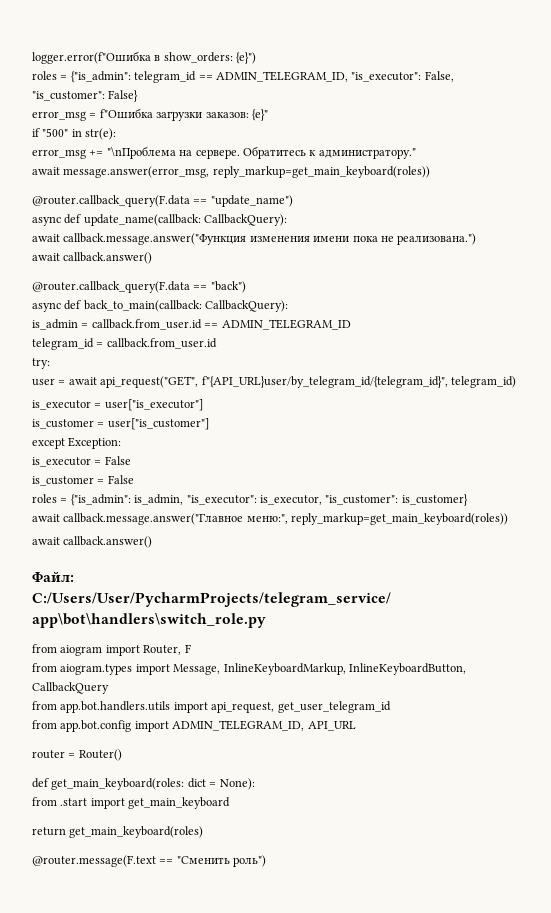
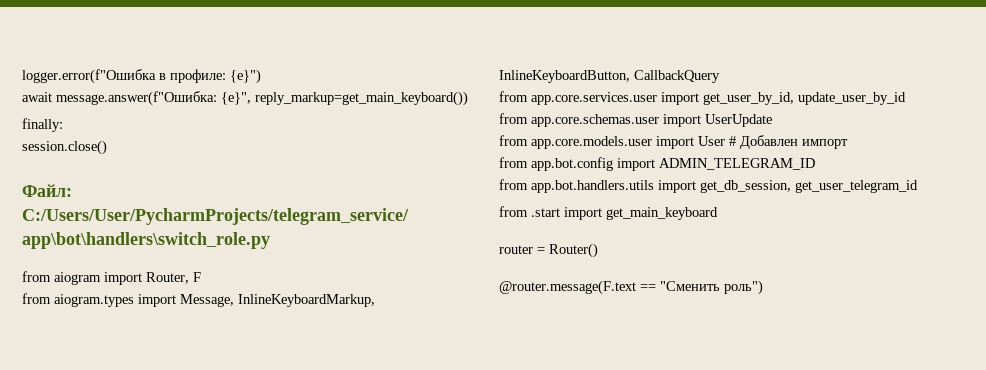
- logger.error(f"Ошибка в show_orders: {e}")
+ logger.error(f"Ошибка в профиле: {e}")
- roles = {"is_admin": telegram_id == ADMIN_TELEGRAM_ID, "is_executor": False, "is_customer": False}
- error_msg = f"Ошибка загрузки заказов: {e}"
- if "500" in str(e):
- error_msg += "\nПроблема на сервере. Обратитесь к администратору."
- await message.answer(error_msg, reply_markup=get_main_keyboard(roles))
- @router.callback_query(F.data == "update_name")
- async def update_name(callback: CallbackQuery):
- await callback.message.answer("Функция изменения имени пока не реализована.")
- await callback.answer()
- @router.callback_query(F.data == "back")
- async def back_to_main(callback: CallbackQuery):
- is_admin = callback.from_user.id == ADMIN_TELEGRAM_ID
- telegram_id = callback.from_user.id
- try:
- user = await api_request("GET", f"{API_URL}user/by_telegram_id/{telegram_id}", telegram_id)
- is_executor = user["is_executor"]
- is_customer = user["is_customer"]
- except Exception:
- is_executor = False
- is_customer = False
- roles = {"is_admin": is_admin, "is_executor": is_executor, "is_customer": is_customer}
- await callback.message.answer("Главное меню:", reply_markup=get_main_keyboard(roles))
- await callback.answer()
+ await message.answer(f"Ошибка: {e}", reply_markup=get_main_keyboard())
+ finally:
+ session.close()
- from app.bot.handlers.utils import api_request, get_user_telegram_id
- from app.bot.config import ADMIN_TELEGRAM_ID, API_URL
- router = Router()
- def get_main_keyboard(roles: dict = None):
+ from app.core.services.user import get_user_by_id, update_user_by_id
+ from app.core.schemas.user import UserUpdate
+ from app.core.models.user import User # Добавлен импорт
+ from app.bot.config import ADMIN_TELEGRAM_ID
+ from app.bot.handlers.utils import get_db_session, get_user_telegram_id
- return get_main_keyboard(roles)
+ router = Router()

